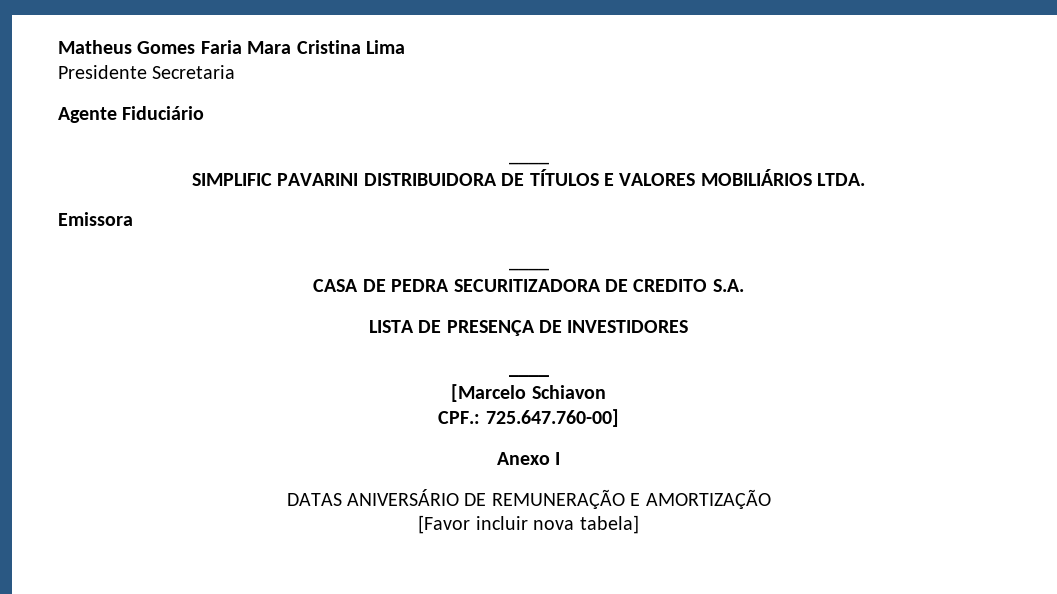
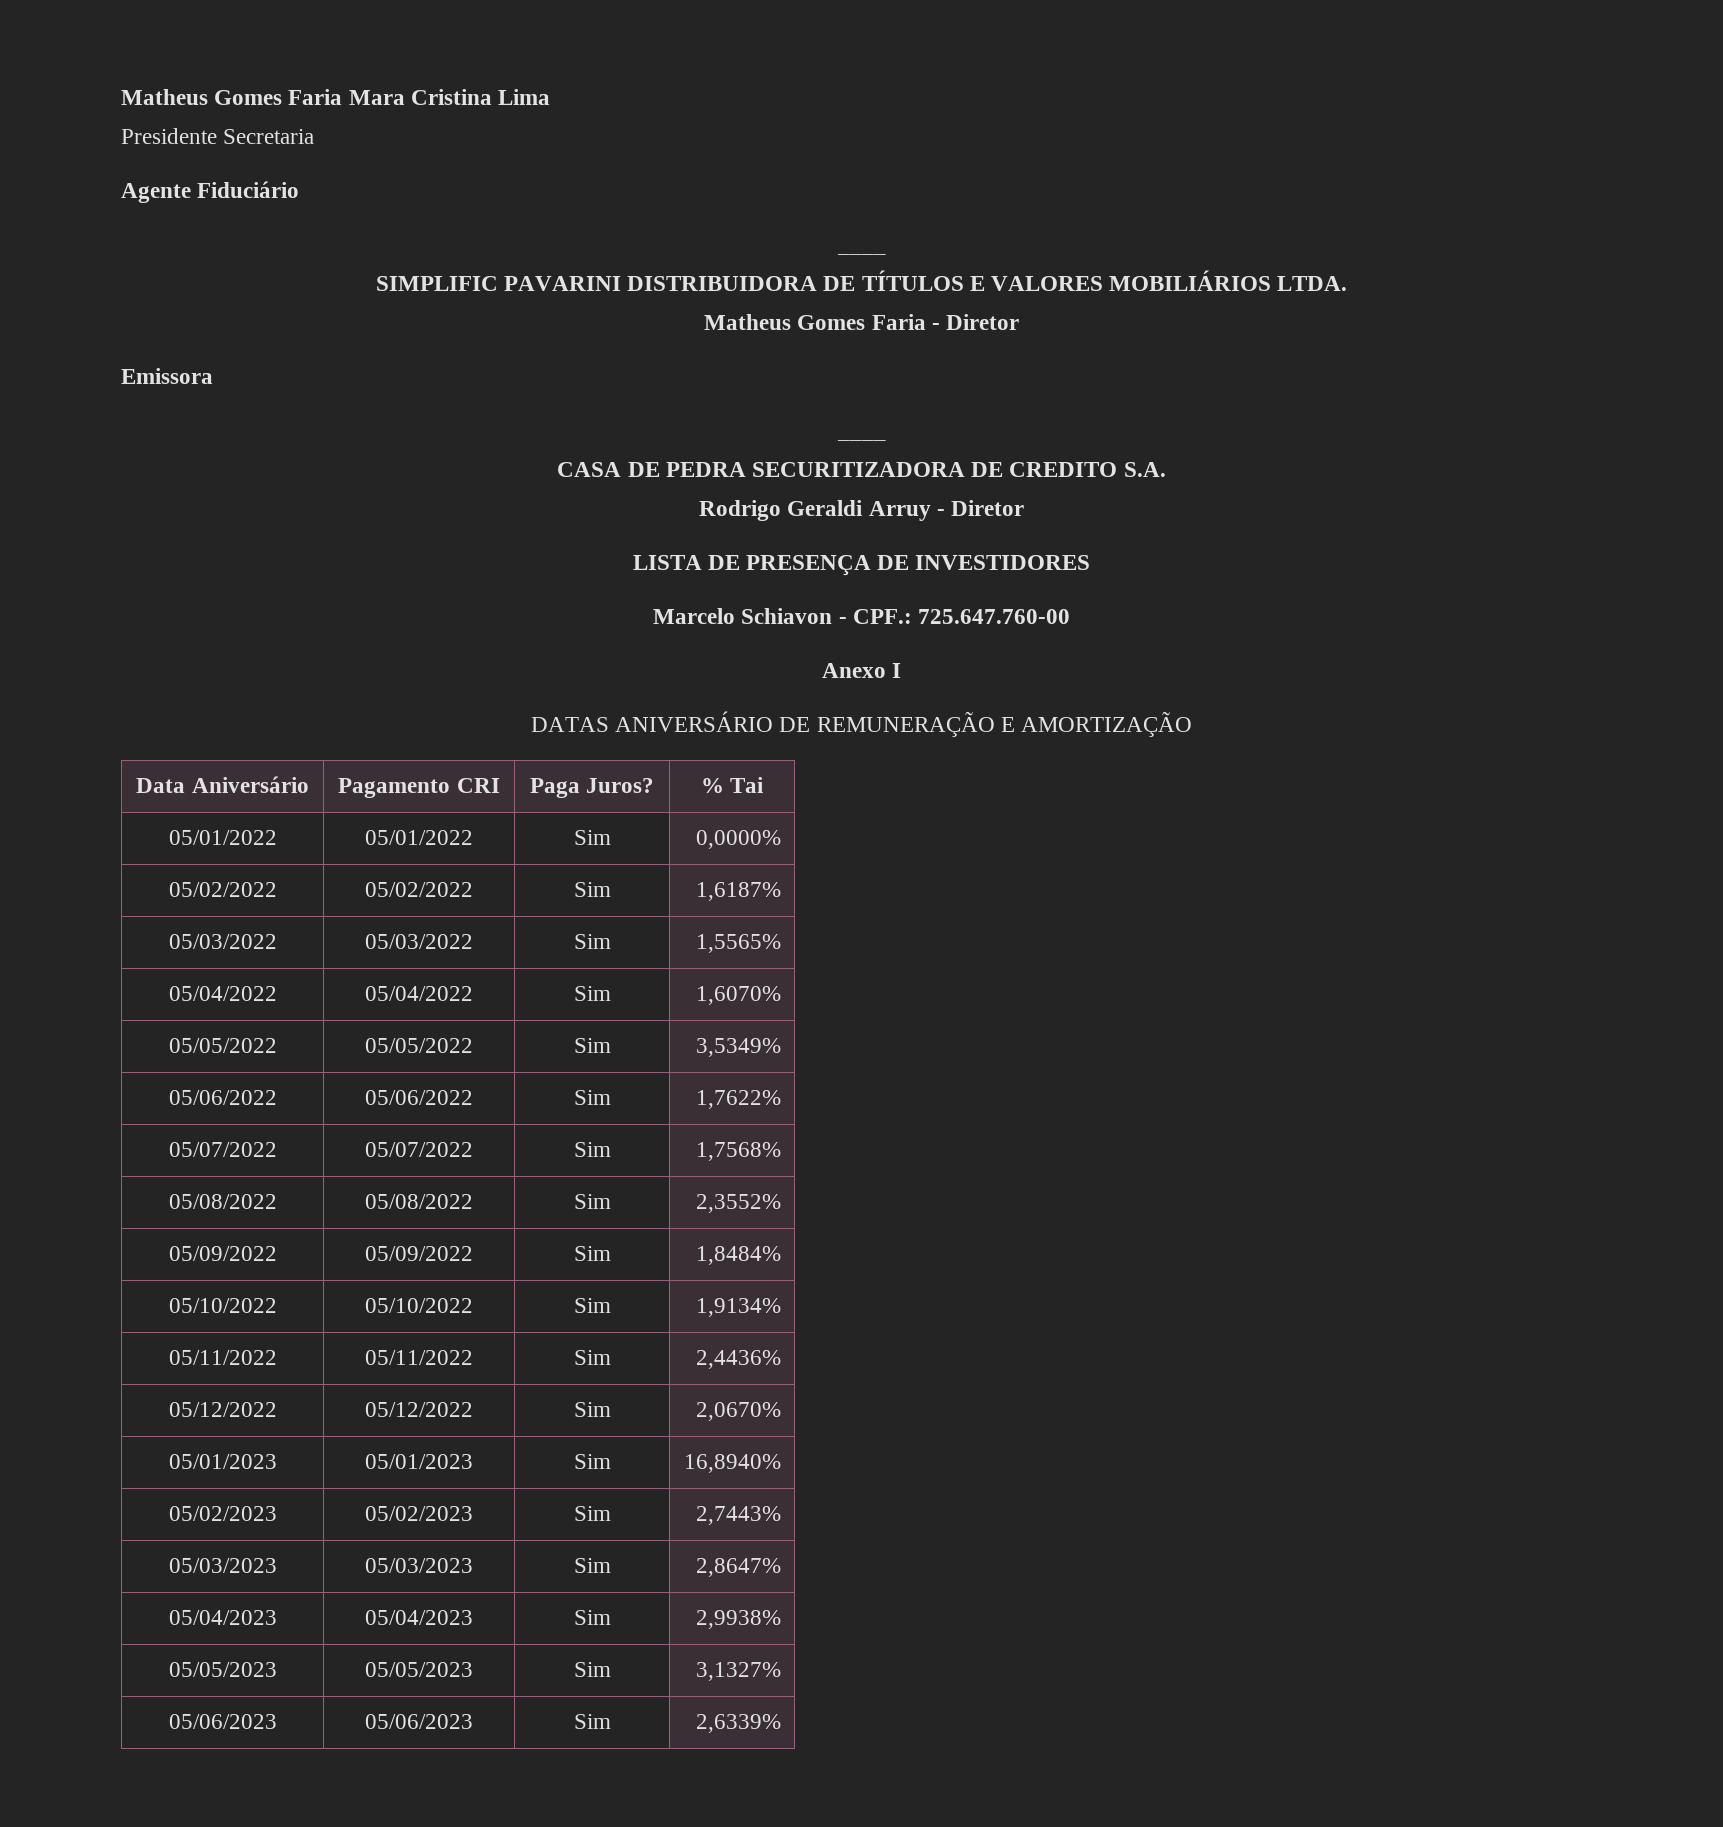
+ Matheus Gomes Faria - Diretor
+ Rodrigo Geraldi Arruy - Diretor
  LISTA DE PRESENÇA DE INVESTIDORES
- ____
- [Marcelo Schiavon
- CPF.: 725.647.760-00]
+ Marcelo Schiavon - CPF.: 725.647.760-00
- [Favor incluir nova tabela]
+ Data Aniversário | Pagamento CRI | Paga Juros? | % Tai
+ 05/01/2022 | 05/01/2022 | Sim | 0,0000%
+ 05/02/2022 | 05/02/2022 | Sim | 1,6187%
+ 05/03/2022 | 05/03/2022 | Sim | 1,5565%
+ 05/04/2022 | 05/04/2022 | Sim | 1,6070%
+ 05/05/2022 | 05/05/2022 | Sim | 3,5349%
+ 05/06/2022 | 05/06/2022 | Sim | 1,7622%
+ 05/07/2022 | 05/07/2022 | Sim | 1,7568%
+ 05/08/2022 | 05/08/2022 | Sim | 2,3552%
+ 05/09/2022 | 05/09/2022 | Sim | 1,8484%
+ 05/10/2022 | 05/10/2022 | Sim | 1,9134%
+ 05/11/2022 | 05/11/2022 | Sim | 2,4436%
+ 05/12/2022 | 05/12/2022 | Sim | 2,0670%
+ 05/01/2023 | 05/01/2023 | Sim | 16,8940%
+ 05/02/2023 | 05/02/2023 | Sim | 2,7443%
+ 05/03/2023 | 05/03/2023 | Sim | 2,8647%
+ 05/04/2023 | 05/04/2023 | Sim | 2,9938%
+ 05/05/2023 | 05/05/2023 | Sim | 3,1327%
+ 05/06/2023 | 05/06/2023 | Sim | 2,6339%

